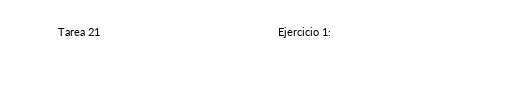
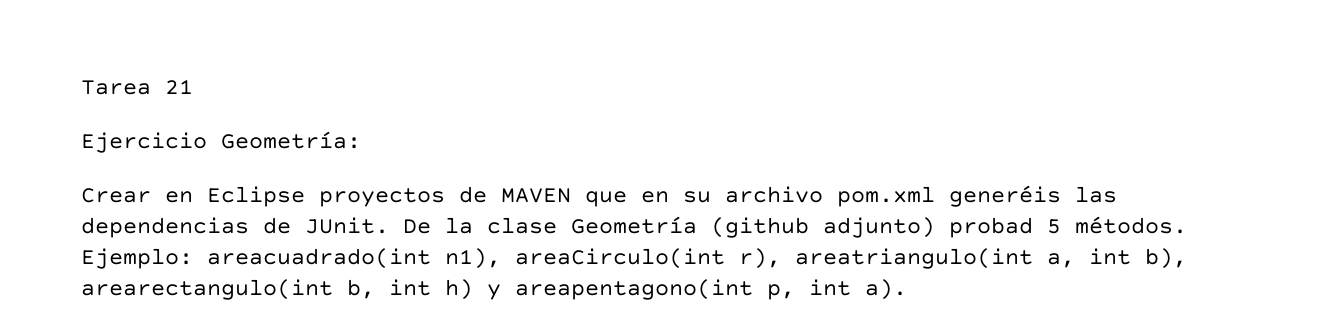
- Ejercicio 1:
+ Ejercicio Geometría:
+ Crear en Eclipse proyectos de MAVEN que en su archivo pom.xml generéis las dependencias de JUnit. De la clase Geometría (github adjunto) probad 5 métodos. Ejemplo: areacuadrado(int n1), areaCirculo(int r), areatriangulo(int a, int b), arearectangulo(int b, int h) y areapentagono(int p, int a).

